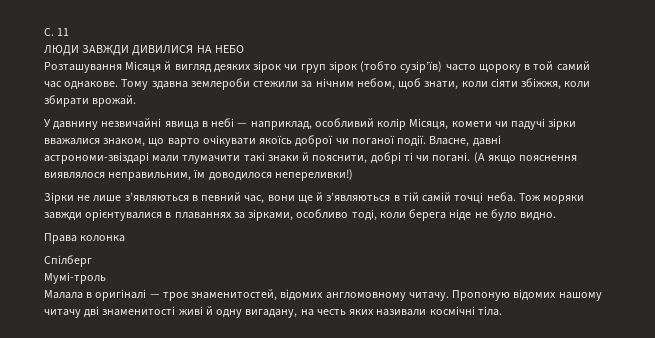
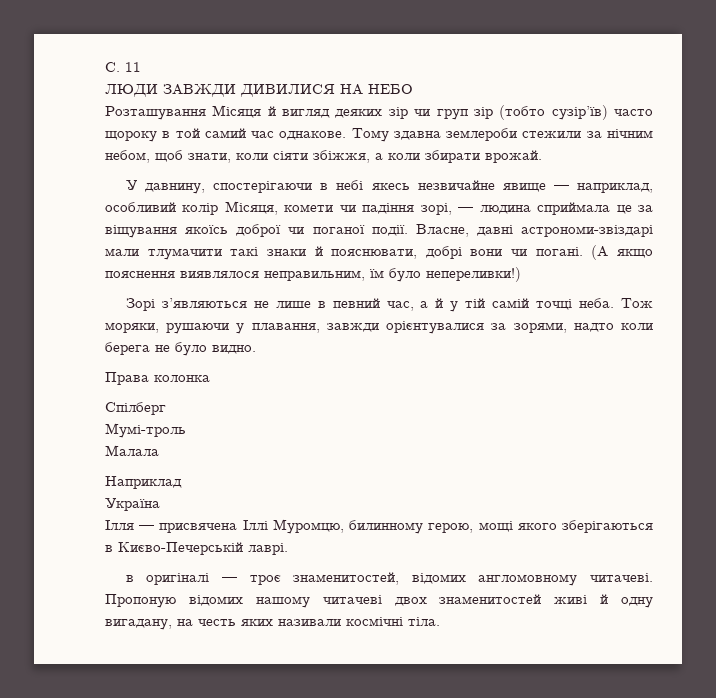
- Розташування Місяця й вигляд деяких зірок чи груп зірок (тобто сузір’їв) часто щороку в той самий час однакове.
+ Розташування Місяця й вигляд деяких зір чи груп зір (тобто сузір’їв) часто щороку в той самий час однакове.
- Тому здавна землероби стежили за нічним небом, щоб знати, коли сіяти збіжжя, коли збирати врожай.
+ Тому здавна землероби стежили за нічним небом, щоб знати, коли сіяти збіжжя, а коли збирати врожай.
- У давнину незвичайні явища в небі — наприклад, особливий колір Місяця, комети чи падучі зірки вважалися знаком, що варто очікувати якоїсь доброї чи поганої події.
+ У давнину, спостерігаючи в небі якесь незвичайне явище — наприклад, особливий колір Місяця, комети чи падіння зорі, — людина сприймала це за віщування якоїсь доброї чи поганої події.
- Власне, давні астрономи-звіздарі мали тлумачити такі знаки й пояснити, добрі ті чи погані.
+ Власне, давні астрономи-звіздарі мали тлумачити такі знаки й пояснювати, добрі вони чи погані.
- (А якщо пояснення виявлялося неправильним, їм доводилося непереливки!)
+ (А якщо пояснення виявлялося неправильним, їм було непереливки!)
- Зірки не лише з’являються в певний час, вони ще й з’являються в тій самій точці неба.
+ Зорі з’являються не лише в певний час, а й у тій самій точці неба.
- Тож моряки завжди орієнтувалися в плаваннях за зірками, особливо тоді, коли берега ніде не було видно.
+ Тож моряки, рушаючи у плавання, завжди орієнтувалися за зорями, надто коли берега не було видно.
- Малала в оригіналі — троє знаменитостей, відомих англомовному читачу.
+ Малала
+ Наприклад
+ Україна
+ Ілля — присвячена Іллі Муромцю, билинному герою, мощі якого зберігаються в Києво-Печерській лаврі.
+ в оригіналі — троє знаменитостей, відомих англомовному читачеві.
- Пропоную відомих нашому читачу дві знаменитості живі й одну вигадану, на честь яких називали космічні тіла.
+ Пропоную відомих нашому читачеві двох знаменитостей живі й одну вигадану, на честь яких називали космічні тіла.

